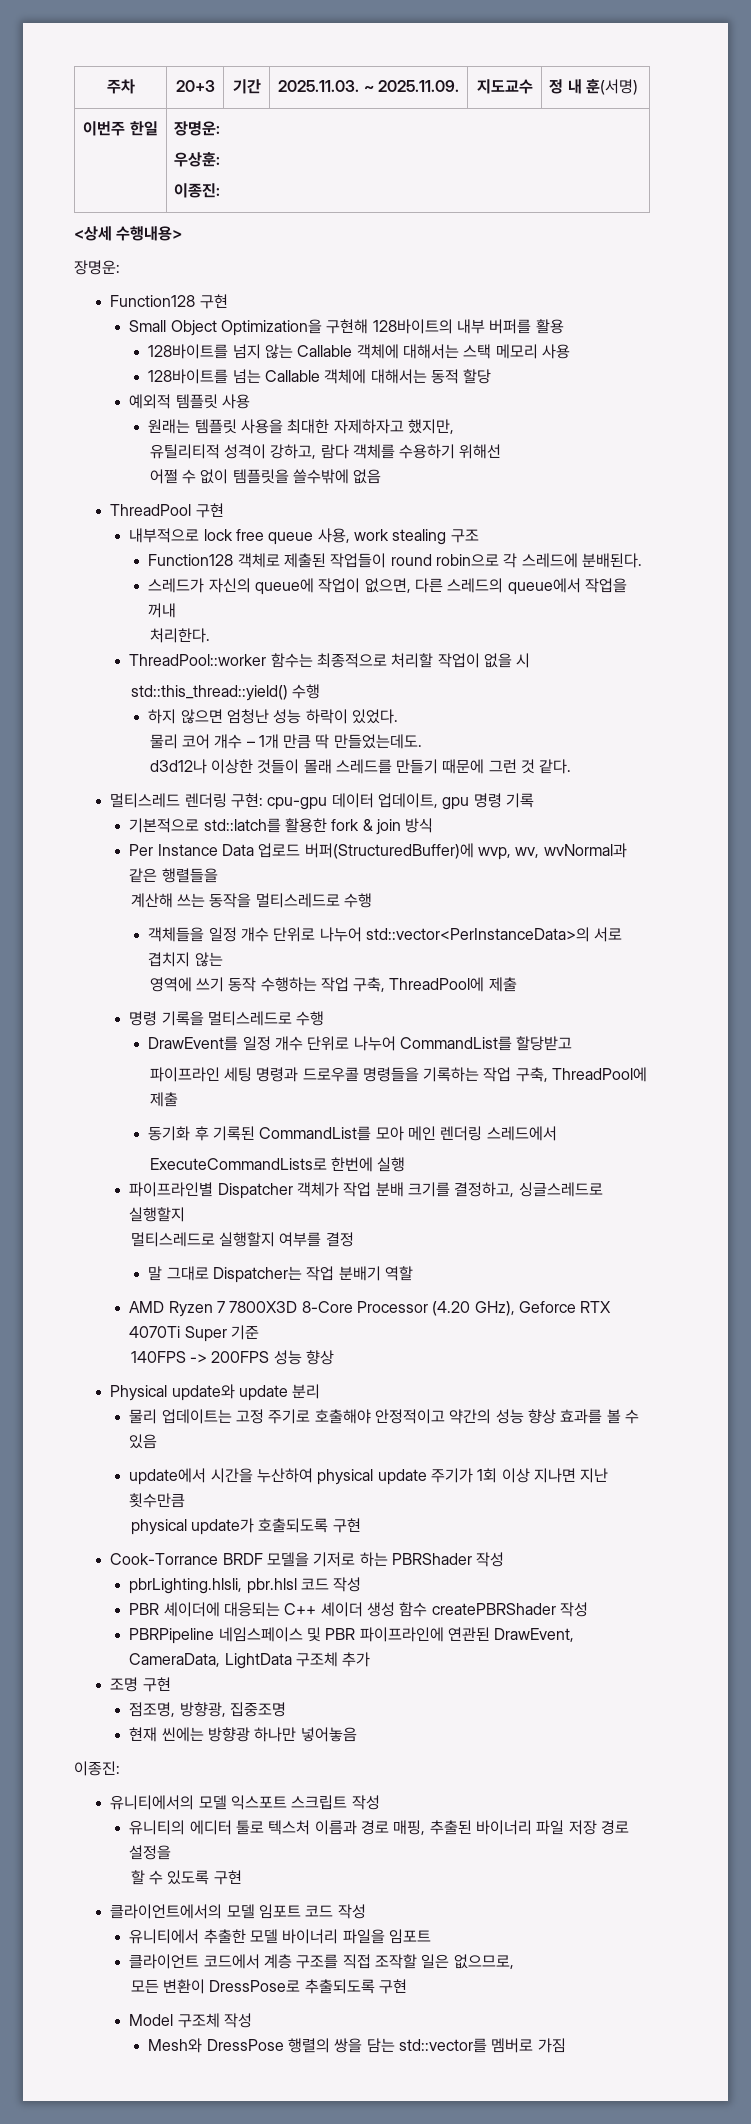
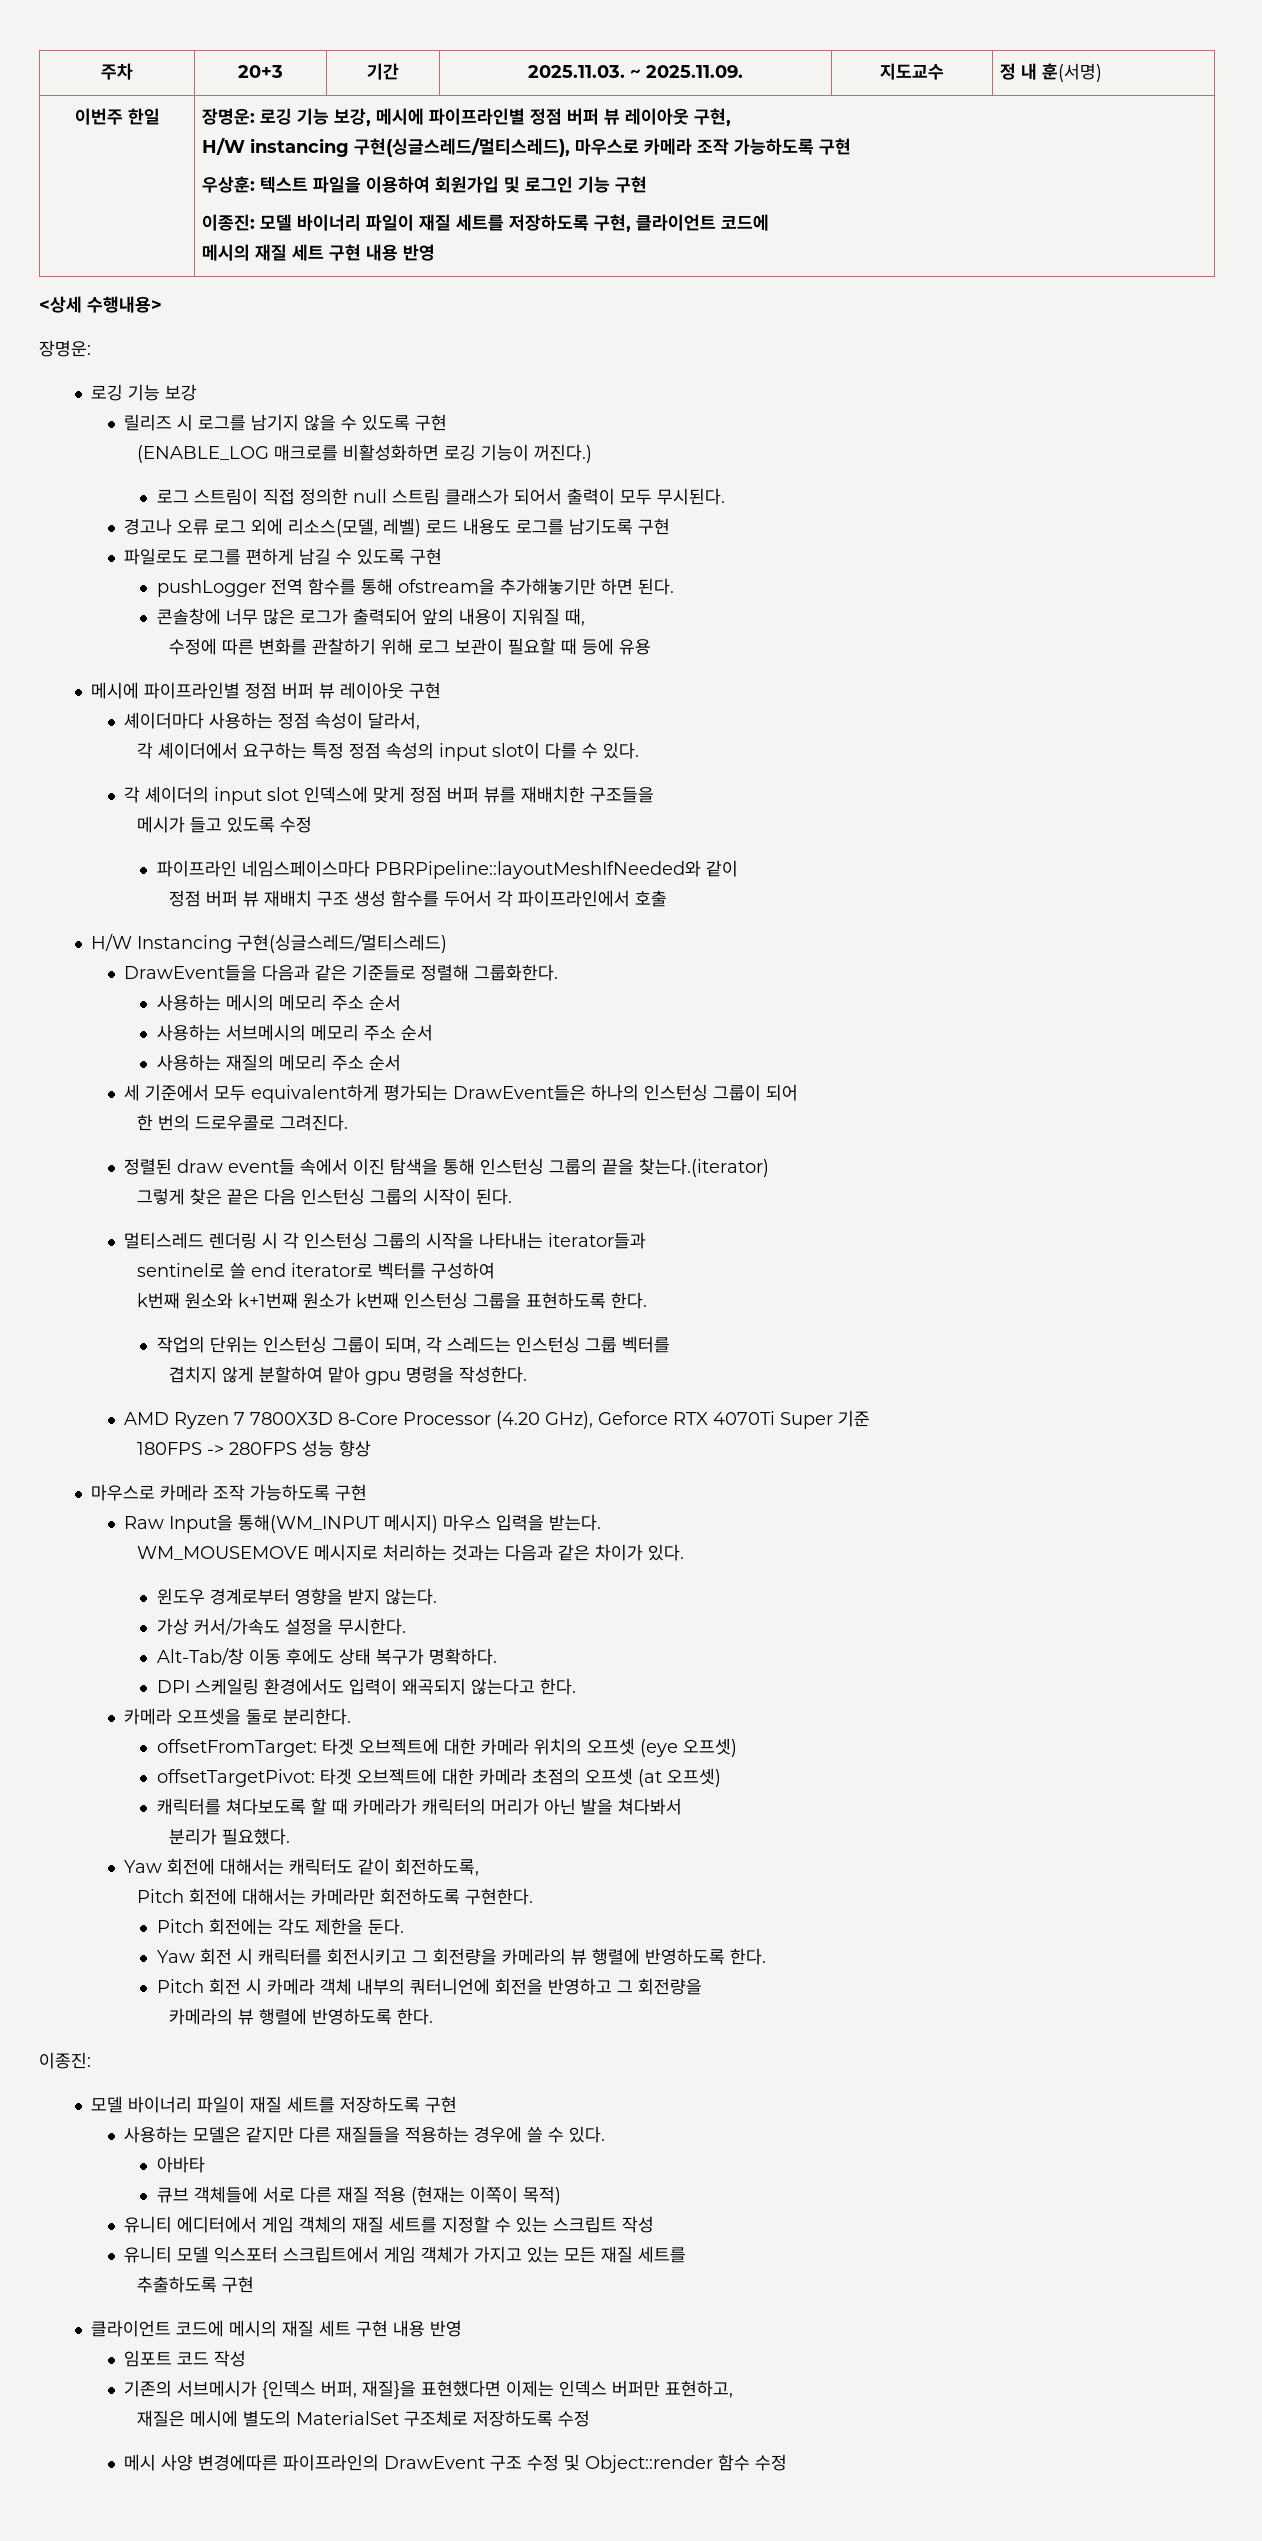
- 이번주 한일 | 장명운:
- 우상훈:
- 이종진:
+ 이번주 한일 | 장명운: 로깅 기능 보강, 메시에 파이프라인별 정점 버퍼 뷰 레이아웃 구현,
+ H/W instancing 구현(싱글스레드/멀티스레드), 마우스로 카메라 조작 가능하도록 구현
+ 우상훈: 텍스트 파일을 이용하여 회원가입 및 로그인 기능 구현
+ 이종진: 모델 바이너리 파일이 재질 세트를 저장하도록 구현, 클라이언트 코드에
+ 메시의 재질 세트 구현 내용 반영
  <상세 수행내용>
  장명운:
- Function128 구현
- Small Object Optimization을 구현해 128바이트의 내부 버퍼를 활용
- 128바이트를 넘지 않는 Callable 객체에 대해서는 스택 메모리 사용
- 128바이트를 넘는 Callable 객체에 대해서는 동적 할당
- 예외적 템플릿 사용
- 원래는 템플릿 사용을 최대한 자제하자고 했지만,
- 유틸리티적 성격이 강하고, 람다 객체를 수용하기 위해선
- 어쩔 수 없이 템플릿을 쓸수밖에 없음
- ThreadPool 구현
- 내부적으로 lock free queue 사용, work stealing 구조
- Function128 객체로 제출된 작업들이 round robin으로 각 스레드에 분배된다.
- 스레드가 자신의 queue에 작업이 없으면, 다른 스레드의 queue에서 작업을 꺼내
- 처리한다.
- ThreadPool::worker 함수는 최종적으로 처리할 작업이 없을 시
- std::this_thread::yield() 수행
- 하지 않으면 엄청난 성능 하락이 있었다.
- 물리 코어 개수 – 1개 만큼 딱 만들었는데도.
- d3d12나 이상한 것들이 몰래 스레드를 만들기 때문에 그런 것 같다.
- 멀티스레드 렌더링 구현: cpu-gpu 데이터 업데이트, gpu 명령 기록
- 기본적으로 std::latch를 활용한 fork & join 방식
- Per Instance Data 업로드 버퍼(StructuredBuffer)에 wvp, wv, wvNormal과 같은 행렬들을
- 계산해 쓰는 동작을 멀티스레드로 수행
- 객체들을 일정 개수 단위로 나누어 std::vector<PerInstanceData>의 서로 겹치지 않는
- 영역에 쓰기 동작 수행하는 작업 구축, ThreadPool에 제출
- 명령 기록을 멀티스레드로 수행
- DrawEvent를 일정 개수 단위로 나누어 CommandList를 할당받고
- 파이프라인 세팅 명령과 드로우콜 명령들을 기록하는 작업 구축, ThreadPool에 제출
- 동기화 후 기록된 CommandList를 모아 메인 렌더링 스레드에서
- ExecuteCommandLists로 한번에 실행
- 파이프라인별 Dispatcher 객체가 작업 분배 크기를 결정하고, 싱글스레드로 실행할지
- 멀티스레드로 실행할지 여부를 결정
- 말 그대로 Dispatcher는 작업 분배기 역할
+ 로깅 기능 보강
+ 릴리즈 시 로그를 남기지 않을 수 있도록 구현
+ (ENABLE_LOG 매크로를 비활성화하면 로깅 기능이 꺼진다.)
+ 로그 스트림이 직접 정의한 null 스트림 클래스가 되어서 출력이 모두 무시된다.
+ 경고나 오류 로그 외에 리소스(모델, 레벨) 로드 내용도 로그를 남기도록 구현
+ 파일로도 로그를 편하게 남길 수 있도록 구현
+ pushLogger 전역 함수를 통해 ofstream을 추가해놓기만 하면 된다.
+ 콘솔창에 너무 많은 로그가 출력되어 앞의 내용이 지워질 때,
+ 수정에 따른 변화를 관찰하기 위해 로그 보관이 필요할 때 등에 유용
+ 메시에 파이프라인별 정점 버퍼 뷰 레이아웃 구현
+ 셰이더마다 사용하는 정점 속성이 달라서,
+ 각 셰이더에서 요구하는 특정 정점 속성의 input slot이 다를 수 있다.
+ 각 셰이더의 input slot 인덱스에 맞게 정점 버퍼 뷰를 재배치한 구조들을
+ 메시가 들고 있도록 수정
+ 파이프라인 네임스페이스마다 PBRPipeline::layoutMeshIfNeeded와 같이
+ 정점 버퍼 뷰 재배치 구조 생성 함수를 두어서 각 파이프라인에서 호출
+ H/W Instancing 구현(싱글스레드/멀티스레드)
+ DrawEvent들을 다음과 같은 기준들로 정렬해 그룹화한다.
+ 사용하는 메시의 메모리 주소 순서
+ 사용하는 서브메시의 메모리 주소 순서
+ 사용하는 재질의 메모리 주소 순서
+ 세 기준에서 모두 equivalent하게 평가되는 DrawEvent들은 하나의 인스턴싱 그룹이 되어
+ 한 번의 드로우콜로 그려진다.
+ 정렬된 draw event들 속에서 이진 탐색을 통해 인스턴싱 그룹의 끝을 찾는다.(iterator)
+ 그렇게 찾은 끝은 다음 인스턴싱 그룹의 시작이 된다.
+ 멀티스레드 렌더링 시 각 인스턴싱 그룹의 시작을 나타내는 iterator들과
+ sentinel로 쓸 end iterator로 벡터를 구성하여
+ k번째 원소와 k+1번째 원소가 k번째 인스턴싱 그룹을 표현하도록 한다.
+ 작업의 단위는 인스턴싱 그룹이 되며, 각 스레드는 인스턴싱 그룹 벡터를
+ 겹치지 않게 분할하여 맡아 gpu 명령을 작성한다.
- 140FPS -> 200FPS 성능 향상
- Physical update와 update 분리
- 물리 업데이트는 고정 주기로 호출해야 안정적이고 약간의 성능 향상 효과를 볼 수 있음
- update에서 시간을 누산하여 physical update 주기가 1회 이상 지나면 지난 횟수만큼
- physical update가 호출되도록 구현
- Cook-Torrance BRDF 모델을 기저로 하는 PBRShader 작성
- pbrLighting.hlsli, pbr.hlsl 코드 작성
- PBR 셰이더에 대응되는 C++ 셰이더 생성 함수 createPBRShader 작성
- PBRPipeline 네임스페이스 및 PBR 파이프라인에 연관된 DrawEvent, CameraData, LightData 구조체 추가
- 조명 구현
- 점조명, 방향광, 집중조명
- 현재 씬에는 방향광 하나만 넣어놓음
+ 180FPS -> 280FPS 성능 향상
+ 마우스로 카메라 조작 가능하도록 구현
+ Raw Input을 통해(WM_INPUT 메시지) 마우스 입력을 받는다.
+ WM_MOUSEMOVE 메시지로 처리하는 것과는 다음과 같은 차이가 있다.
+ 윈도우 경계로부터 영향을 받지 않는다.
+ 가상 커서/가속도 설정을 무시한다.
+ Alt-Tab/창 이동 후에도 상태 복구가 명확하다.
+ DPI 스케일링 환경에서도 입력이 왜곡되지 않는다고 한다.
+ 카메라 오프셋을 둘로 분리한다.
+ offsetFromTarget: 타겟 오브젝트에 대한 카메라 위치의 오프셋 (eye 오프셋)
+ offsetTargetPivot: 타겟 오브젝트에 대한 카메라 초점의 오프셋 (at 오프셋)
+ 캐릭터를 쳐다보도록 할 때 카메라가 캐릭터의 머리가 아닌 발을 쳐다봐서
+ 분리가 필요했다.
+ Yaw 회전에 대해서는 캐릭터도 같이 회전하도록,
+ Pitch 회전에 대해서는 카메라만 회전하도록 구현한다.
+ Pitch 회전에는 각도 제한을 둔다.
+ Yaw 회전 시 캐릭터를 회전시키고 그 회전량을 카메라의 뷰 행렬에 반영하도록 한다.
+ Pitch 회전 시 카메라 객체 내부의 쿼터니언에 회전을 반영하고 그 회전량을
+ 카메라의 뷰 행렬에 반영하도록 한다.
  이종진:
- 유니티에서의 모델 익스포트 스크립트 작성
- 유니티의 에디터 툴로 텍스처 이름과 경로 매핑, 추출된 바이너리 파일 저장 경로 설정을
- 할 수 있도록 구현
- 클라이언트에서의 모델 임포트 코드 작성
- 유니티에서 추출한 모델 바이너리 파일을 임포트
- 클라이언트 코드에서 계층 구조를 직접 조작할 일은 없으므로,
- 모든 변환이 DressPose로 추출되도록 구현
- Model 구조체 작성
- Mesh와 DressPose 행렬의 쌍을 담는 std::vector를 멤버로 가짐
+ 모델 바이너리 파일이 재질 세트를 저장하도록 구현
+ 사용하는 모델은 같지만 다른 재질들을 적용하는 경우에 쓸 수 있다.
+ 아바타
+ 큐브 객체들에 서로 다른 재질 적용 (현재는 이쪽이 목적)
+ 유니티 에디터에서 게임 객체의 재질 세트를 지정할 수 있는 스크립트 작성
+ 유니티 모델 익스포터 스크립트에서 게임 객체가 가지고 있는 모든 재질 세트를
+ 추출하도록 구현
+ 클라이언트 코드에 메시의 재질 세트 구현 내용 반영
+ 임포트 코드 작성
+ 기존의 서브메시가 {인덱스 버퍼, 재질}을 표현했다면 이제는 인덱스 버퍼만 표현하고,
+ 재질은 메시에 별도의 MaterialSet 구조체로 저장하도록 수정
+ 메시 사양 변경에따른 파이프라인의 DrawEvent 구조 수정 및 Object::render 함수 수정

